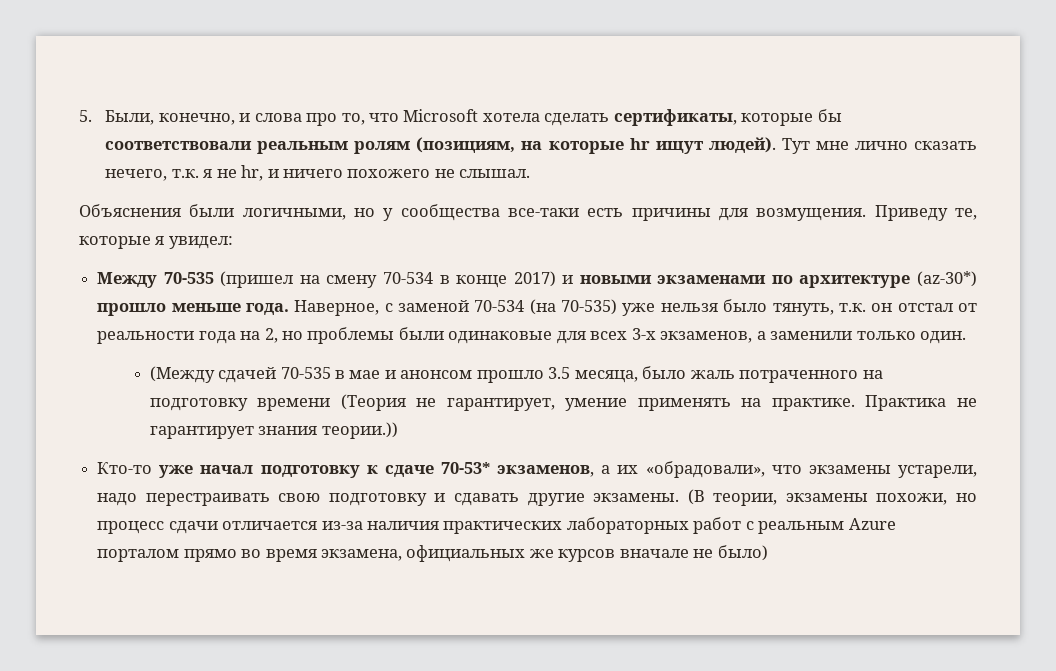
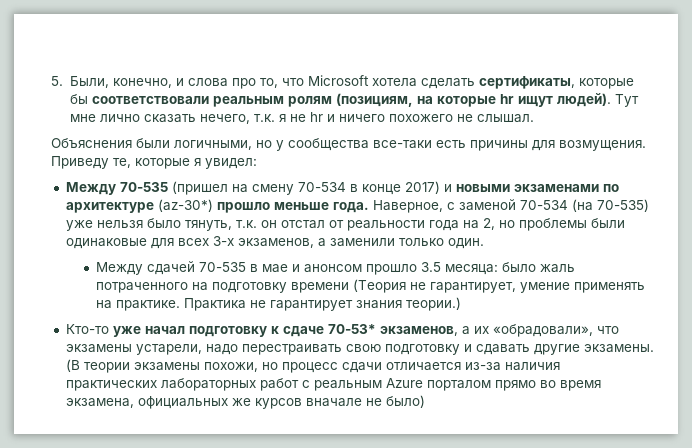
- Тут мне лично сказать нечего, т.к. я не hr, и ничего похожего не слышал.
+ Тут мне лично сказать нечего, т.к. я не hr и ничего похожего не слышал.
- (Между сдачей 70-535 в мае и анонсом прошло 3.5 месяца, было жаль потраченного на подготовку времени (Теория не гарантирует, умение применять на практике.
+ Между сдачей 70-535 в мае и анонсом прошло 3.5 месяца: было жаль потраченного на подготовку времени (Теория не гарантирует, умение применять на практике.
- Практика не гарантирует знания теории.))
+ Практика не гарантирует знания теории.)
- (В теории, экзамены похожи, но процесс сдачи отличается из-за наличия практических лабораторных работ с реальным Azure порталом прямо во время экзамена, официальных же курсов вначале не было)
+ (В теории экзамены похожи, но процесс сдачи отличается из-за наличия практических лабораторных работ с реальным Azure порталом прямо во время экзамена, официальных же курсов вначале не было)

